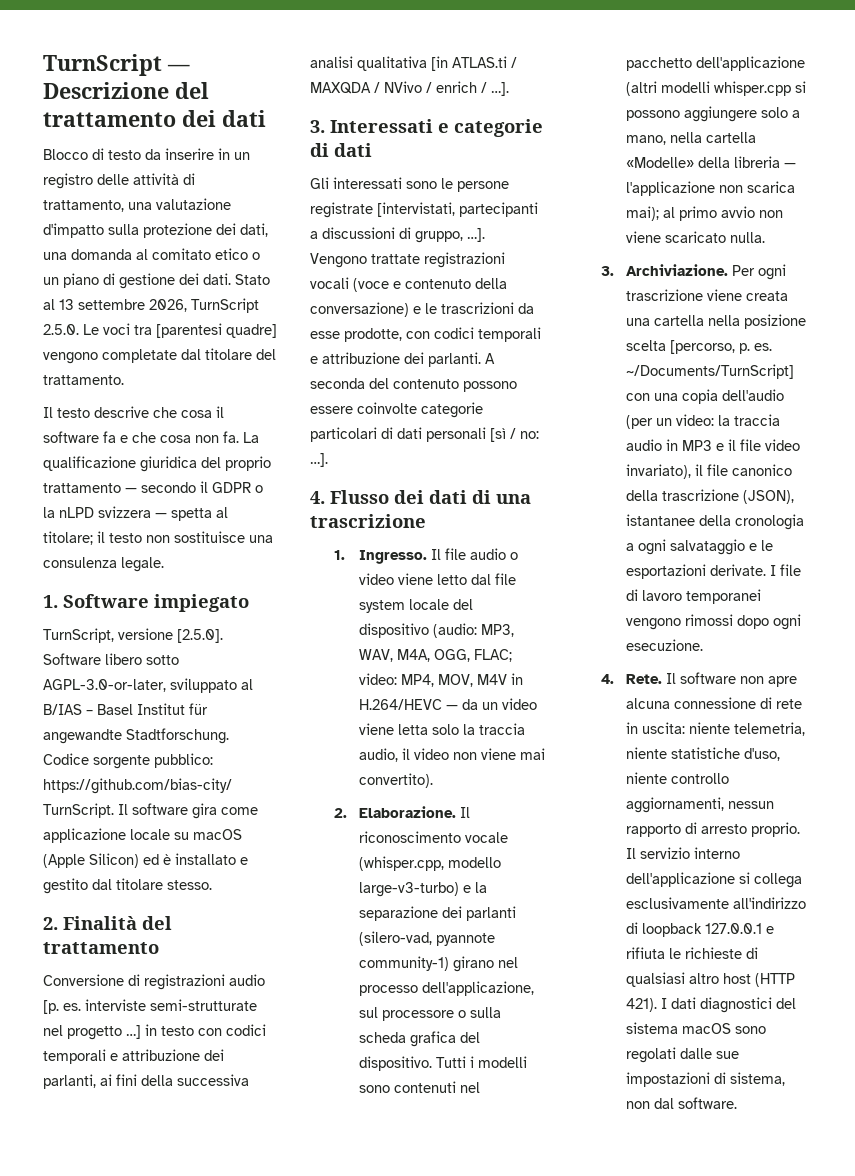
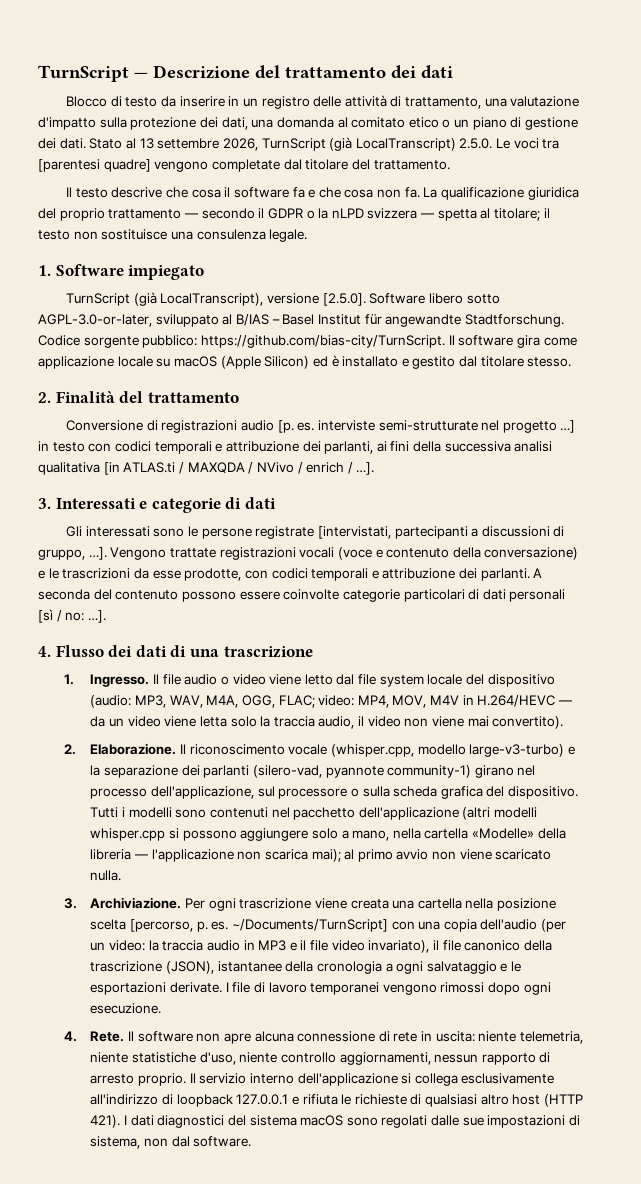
- Stato al 13 settembre 2026, TurnScript 2.5.0. Le voci tra [parentesi quadre] vengono completate dal titolare del trattamento.
+ Stato al 13 settembre 2026, TurnScript (già LocalTranscript) 2.5.0. Le voci tra [parentesi quadre] vengono completate dal titolare del trattamento.
- TurnScript, versione [2.5.0]. Software libero sotto AGPL-3.0-or-later, sviluppato al B/IAS – Basel Institut für angewandte Stadtforschung.
+ TurnScript (già LocalTranscript), versione [2.5.0]. Software libero sotto AGPL-3.0-or-later, sviluppato al B/IAS – Basel Institut für angewandte Stadtforschung.

